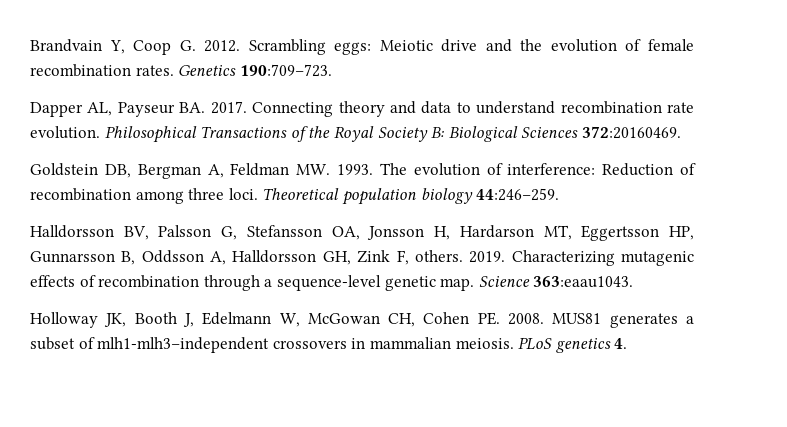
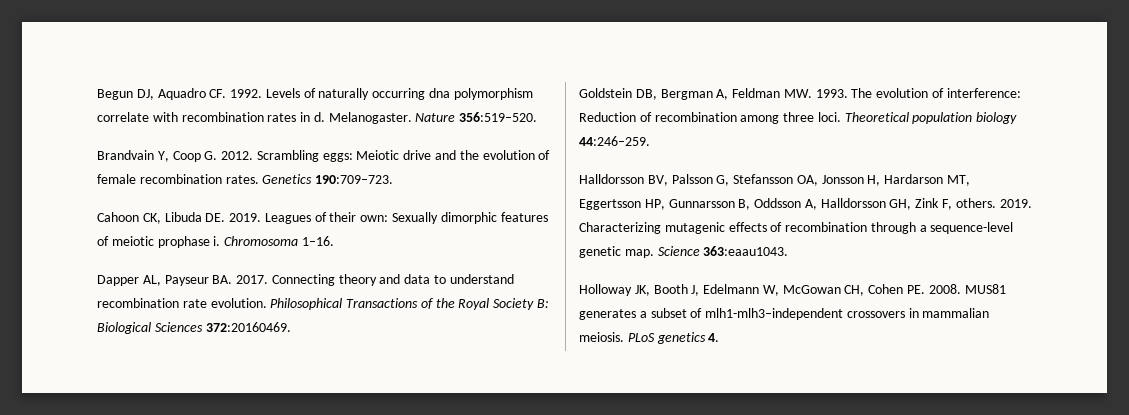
+ Begun DJ, Aquadro CF. 1992. Levels of naturally occurring dna polymorphism correlate with recombination rates in d. Melanogaster. Nature 356:519–520.
+ Cahoon CK, Libuda DE. 2019. Leagues of their own: Sexually dimorphic features of meiotic prophase i. Chromosoma 1–16.

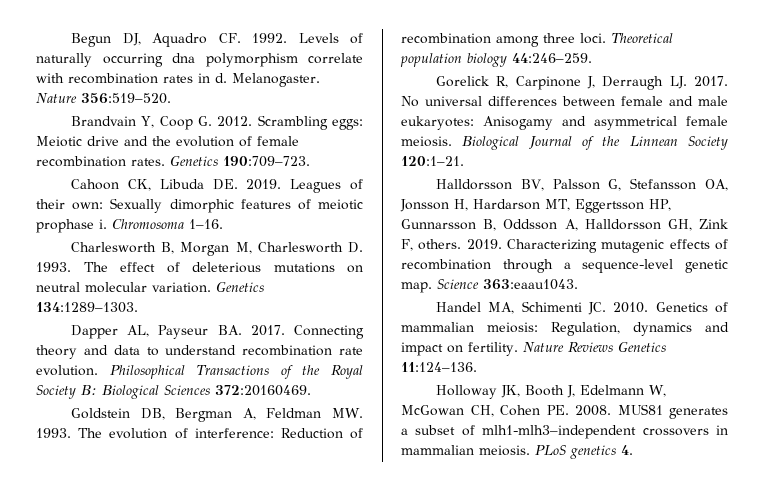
+ Charlesworth B, Morgan M, Charlesworth D. 1993. The effect of deleterious mutations on neutral molecular variation. Genetics 134:1289–1303.
+ Gorelick R, Carpinone J, Derraugh LJ. 2017. No universal differences between female and male eukaryotes: Anisogamy and asymmetrical female meiosis. Biological Journal of the Linnean Society 120:1–21.
+ Handel MA, Schimenti JC. 2010. Genetics of mammalian meiosis: Regulation, dynamics and impact on fertility. Nature Reviews Genetics 11:124–136.

